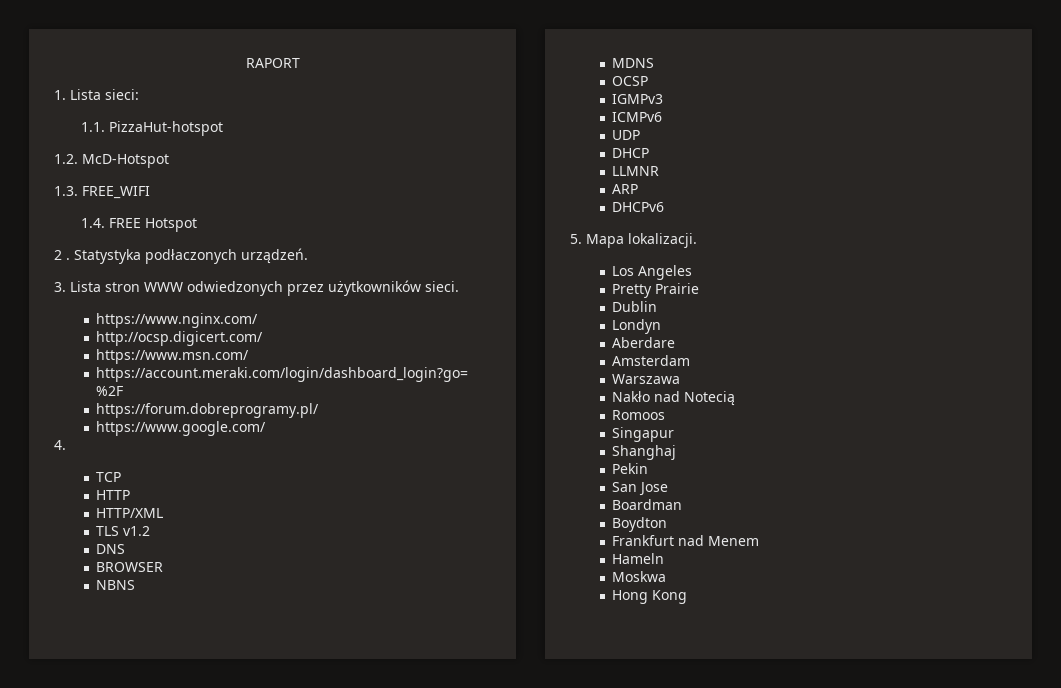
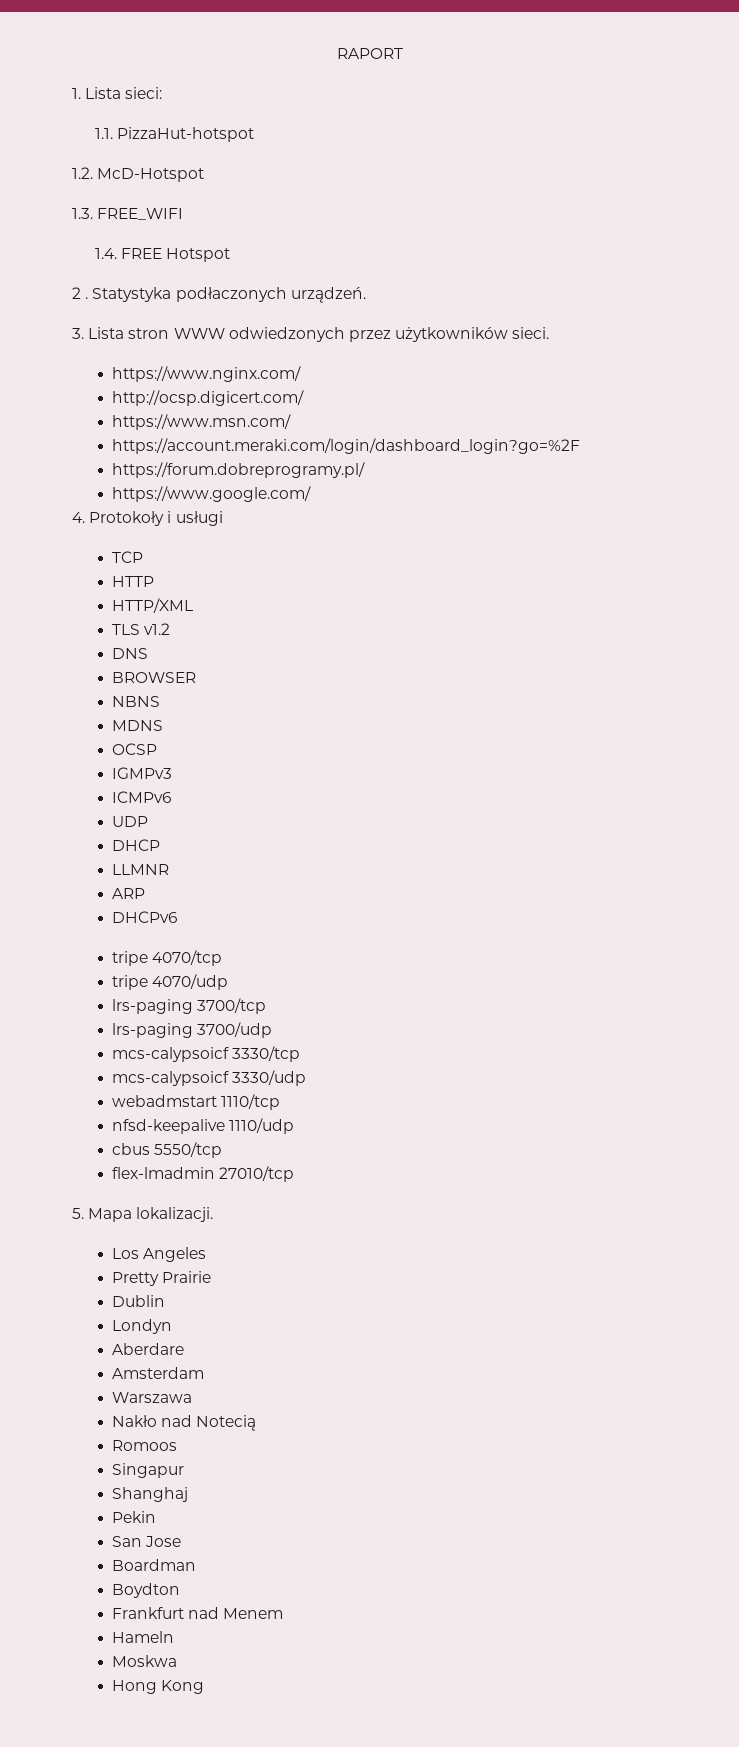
- 4.
+ 4. Protokoły i usługi
+ tripe 4070/tcp
+ tripe 4070/udp
+ lrs-paging 3700/tcp
+ lrs-paging 3700/udp
+ mcs-calypsoicf 3330/tcp
+ mcs-calypsoicf 3330/udp
+ webadmstart 1110/tcp
+ nfsd-keepalive 1110/udp
+ cbus 5550/tcp
+ flex-lmadmin 27010/tcp

